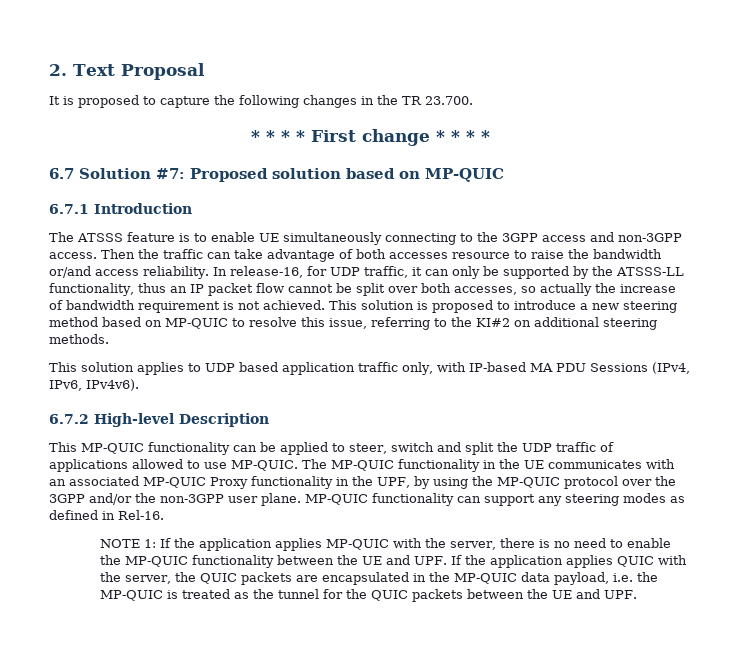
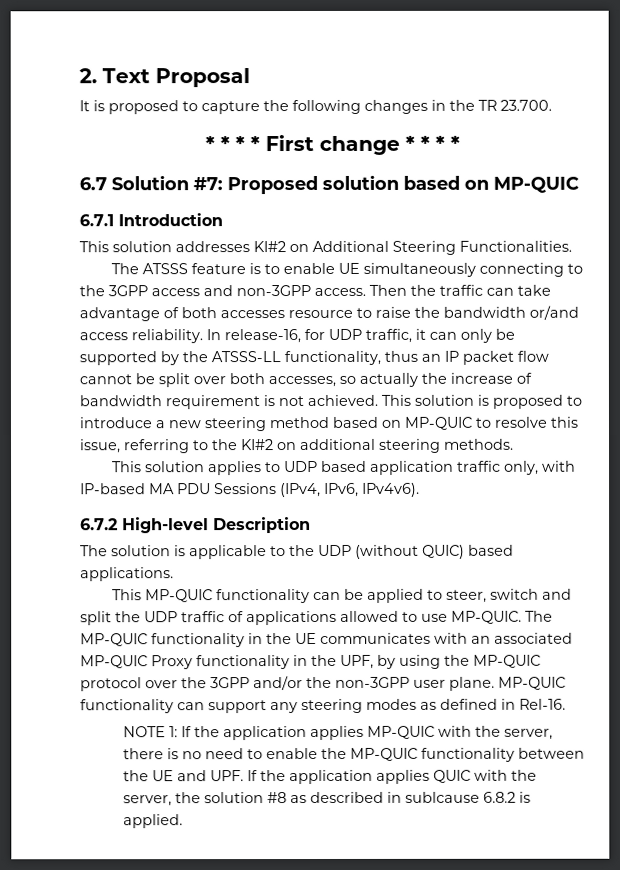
+ This solution addresses KI#2 on Additional Steering Functionalities.
+ The solution is applicable to the UDP (without QUIC) based applications.
- NOTE 1: If the application applies MP-QUIC with the server, there is no need to enable the MP-QUIC functionality between the UE and UPF. If the application applies QUIC with the server, the QUIC packets are encapsulated in the MP-QUIC data payload, i.e. the MP-QUIC is treated as the tunnel for the QUIC packets between the UE and UPF.
+ NOTE 1: If the application applies MP-QUIC with the server, there is no need to enable the MP-QUIC functionality between the UE and UPF. If the application applies QUIC with the server, the solution #8 as described in sublcause 6.8.2 is applied.

